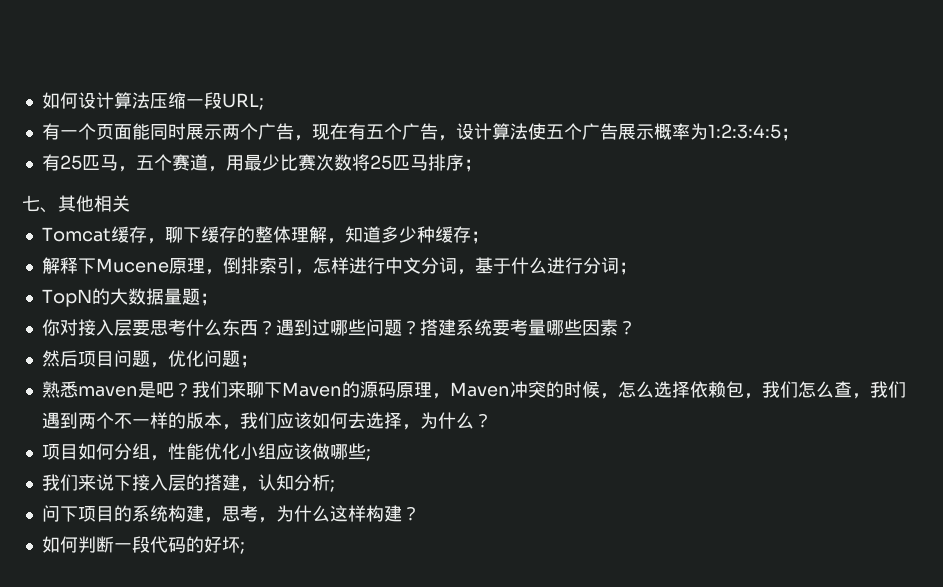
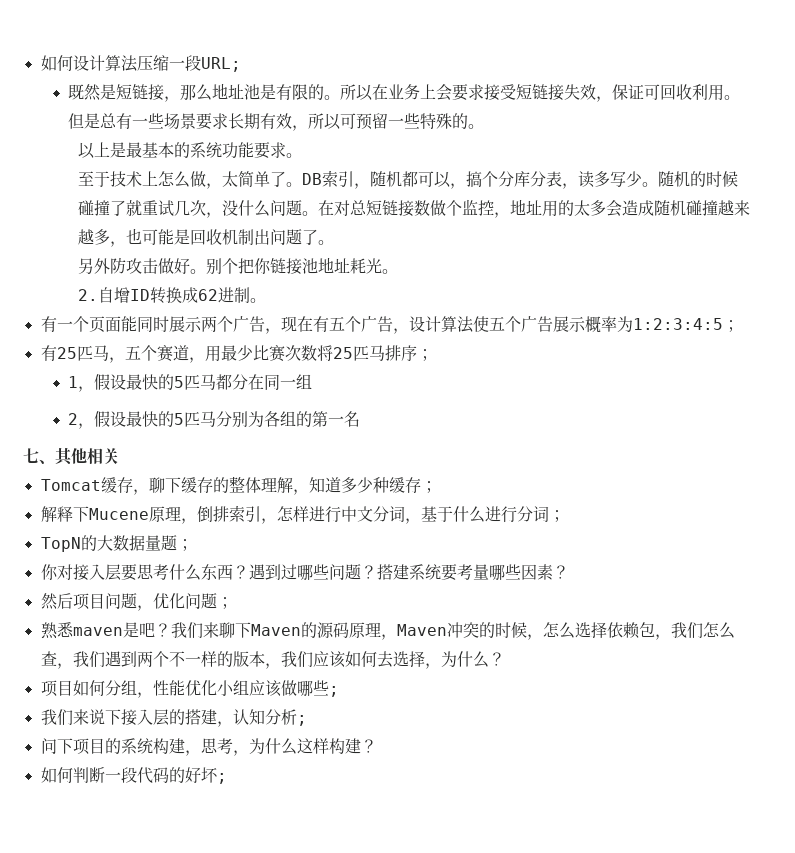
+ 既然是短链接，那么地址池是有限的。所以在业务上会要求接受短链接失效，保证可回收利用。但是总有一些场景要求长期有效，所以可预留一些特殊的。
+ 以上是最基本的系统功能要求。
+ 至于技术上怎么做，太简单了。DB索引，随机都可以，搞个分库分表，读多写少。随机的时候碰撞了就重试几次，没什么问题。在对总短链接数做个监控，地址用的太多会造成随机碰撞越来越多，也可能是回收机制出问题了。
+ 另外防攻击做好。别个把你链接池地址耗光。
+ 2.自增ID转换成62进制。
+ 1，假设最快的5匹马都分在同一组
+ 2，假设最快的5匹马分别为各组的第一名

